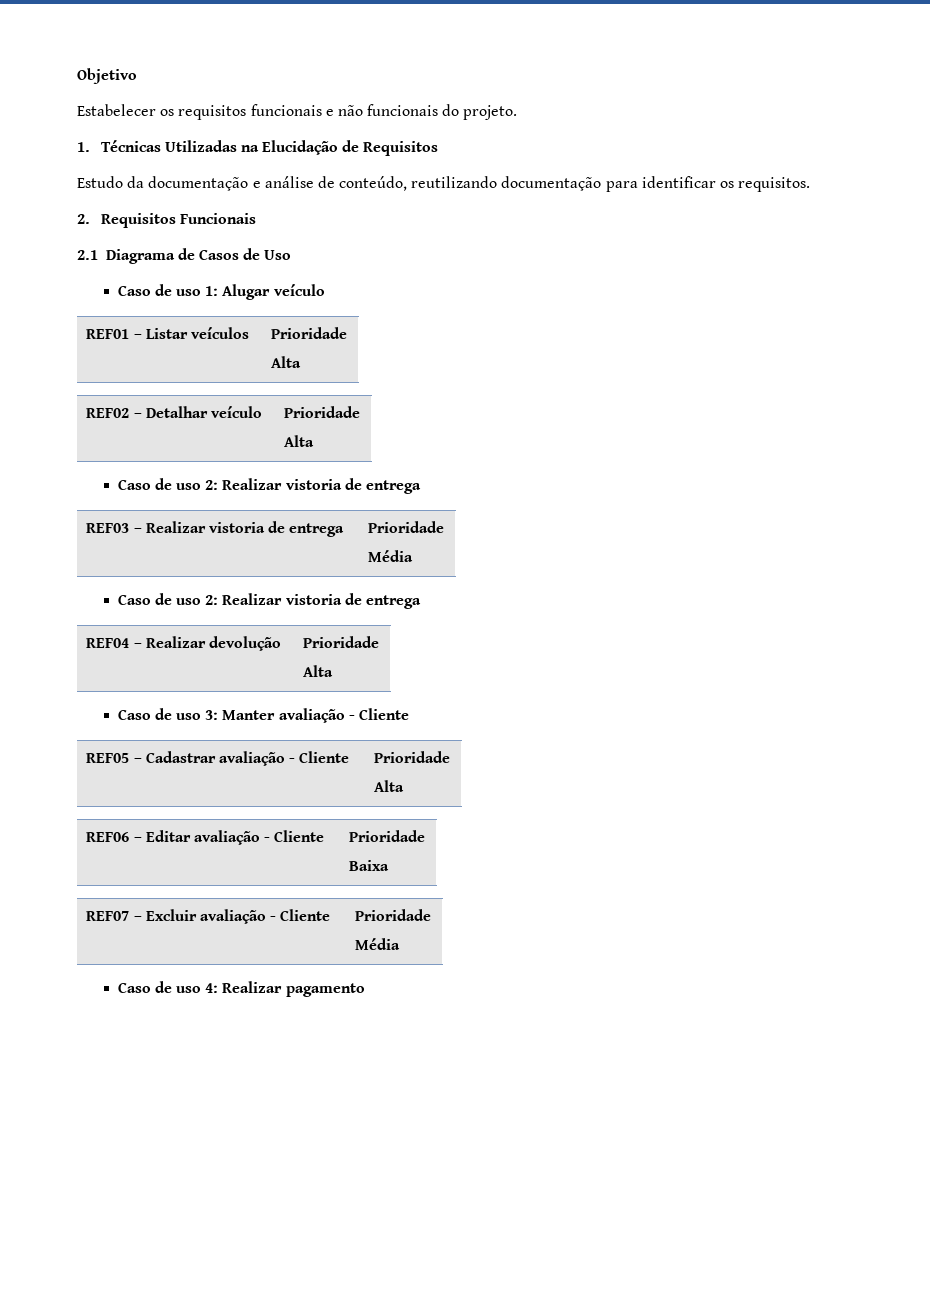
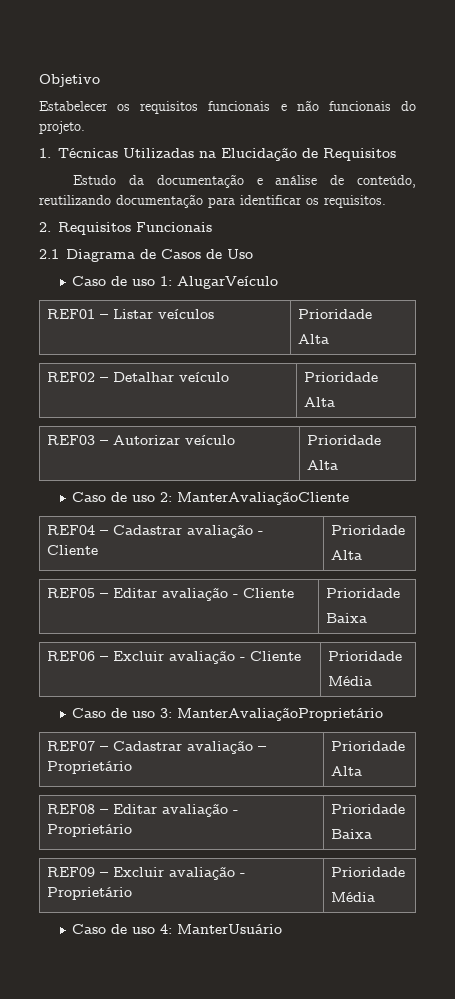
- Caso de uso 1: Alugar veículo
+ Caso de uso 1: AlugarVeículo
  REF02 – Detalhar veículo | Prioridade
  Alta
- Caso de uso 2: Realizar vistoria de entrega
- REF03 – Realizar vistoria de entrega | Prioridade
- Média
- Caso de uso 2: Realizar vistoria de entrega
- REF04 – Realizar devolução | Prioridade
+ REF03 – Autorizar veículo | Prioridade
  Alta
- Caso de uso 3: Manter avaliação - Cliente
- REF05 – Cadastrar avaliação - Cliente | Prioridade
+ Caso de uso 2: ManterAvaliaçãoCliente
+ REF04 – Cadastrar avaliação - Cliente | Prioridade
- REF06 – Editar avaliação - Cliente | Prioridade
+ REF05 – Editar avaliação - Cliente | Prioridade
- REF07 – Excluir avaliação - Cliente | Prioridade
+ REF06 – Excluir avaliação - Cliente | Prioridade
+ Caso de uso 3: ManterAvaliaçãoProprietário
+ REF07 – Cadastrar avaliação – Proprietário | Prioridade
+ Alta
+ REF08 – Editar avaliação - Proprietário | Prioridade
+ Baixa
+ REF09 – Excluir avaliação - Proprietário | Prioridade
+ Média
- Caso de uso 4: Realizar pagamento
+ Caso de uso 4: ManterUsuário

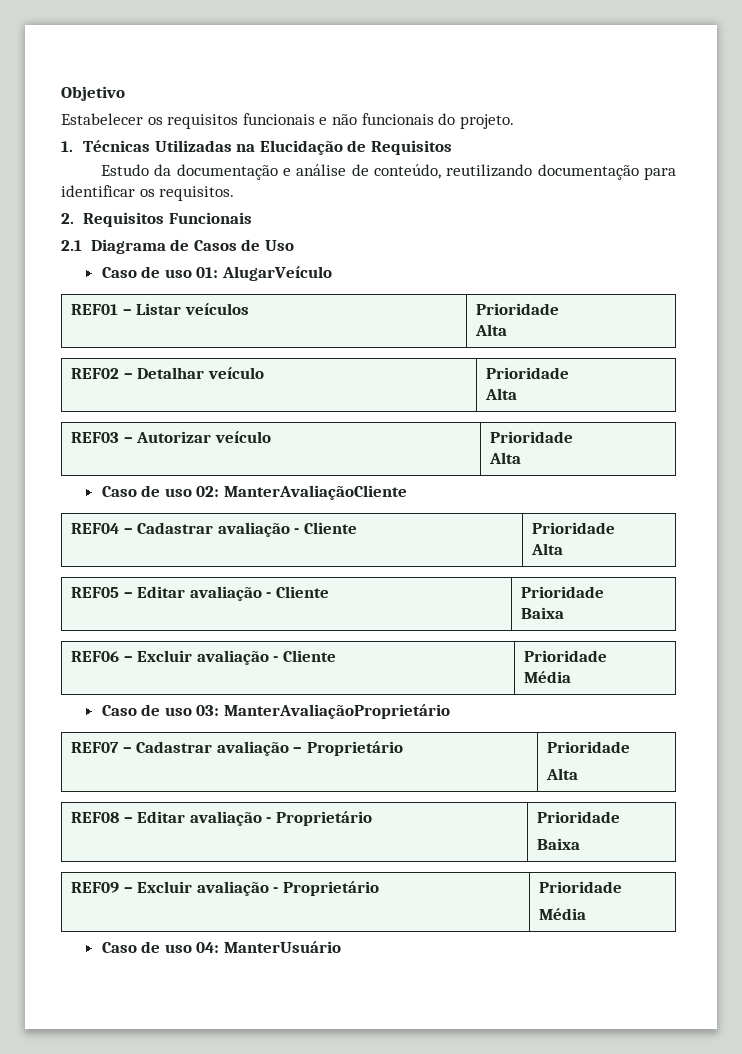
- Caso de uso 1: AlugarVeículo
+ Caso de uso 01: AlugarVeículo
- Caso de uso 2: ManterAvaliaçãoCliente
+ Caso de uso 02: ManterAvaliaçãoCliente
- Caso de uso 3: ManterAvaliaçãoProprietário
+ Caso de uso 03: ManterAvaliaçãoProprietário
- Caso de uso 4: ManterUsuário
+ Caso de uso 04: ManterUsuário

